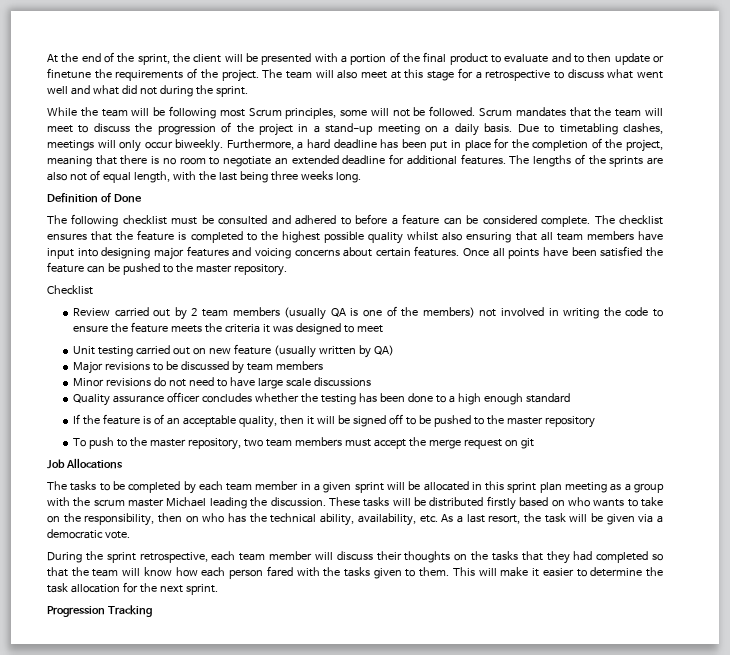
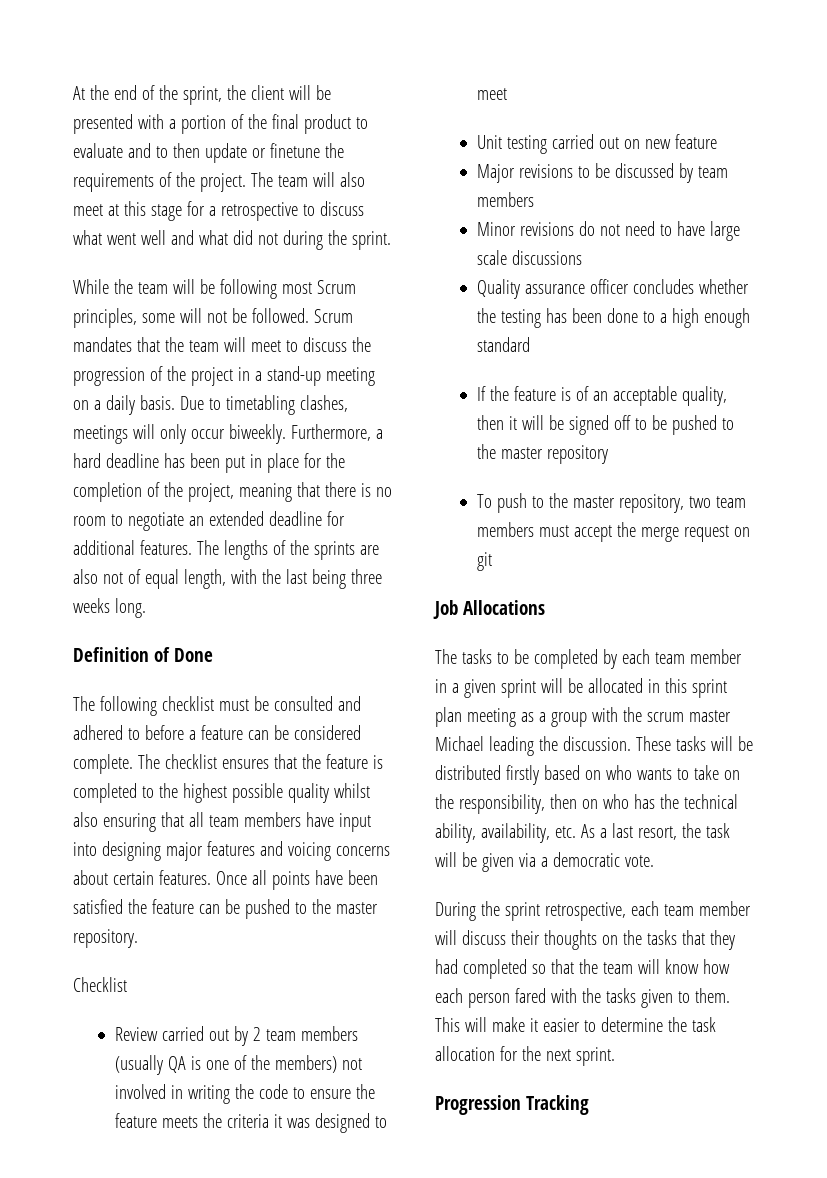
- Unit testing carried out on new feature (usually written by QA)
+ Unit testing carried out on new feature

